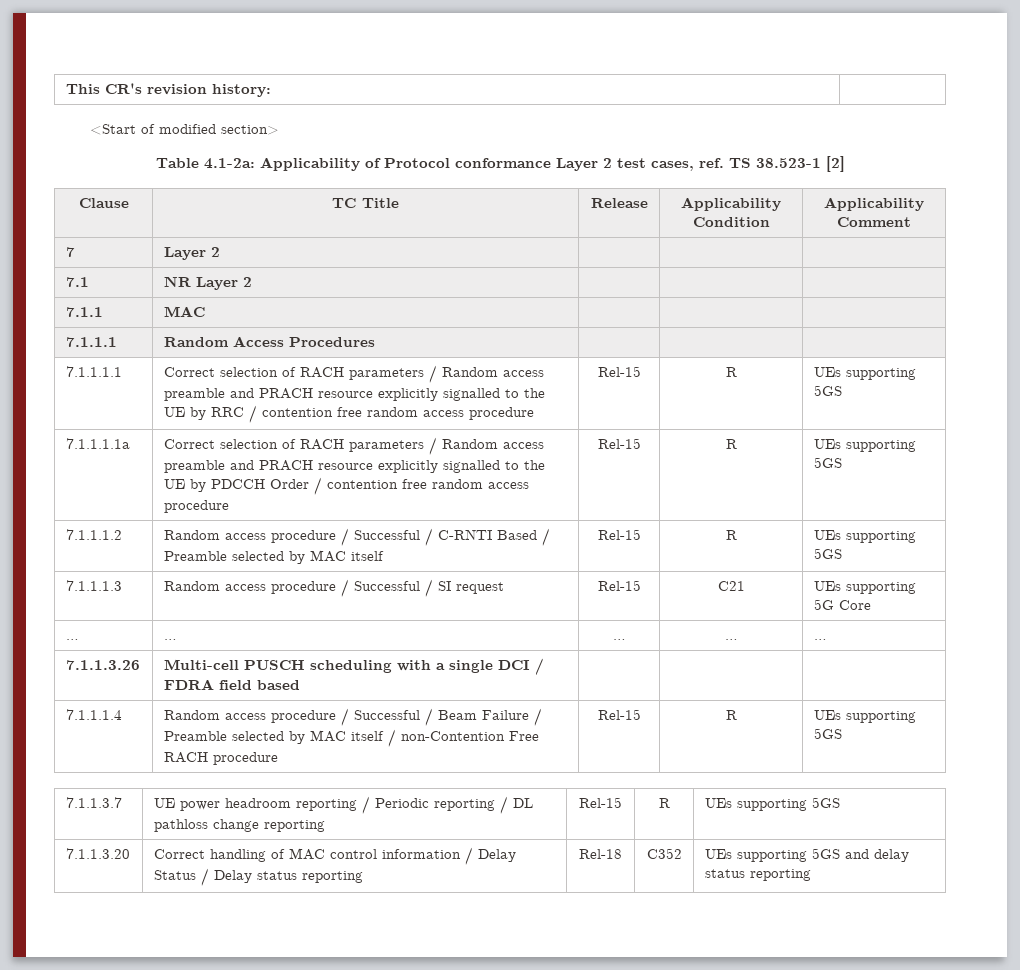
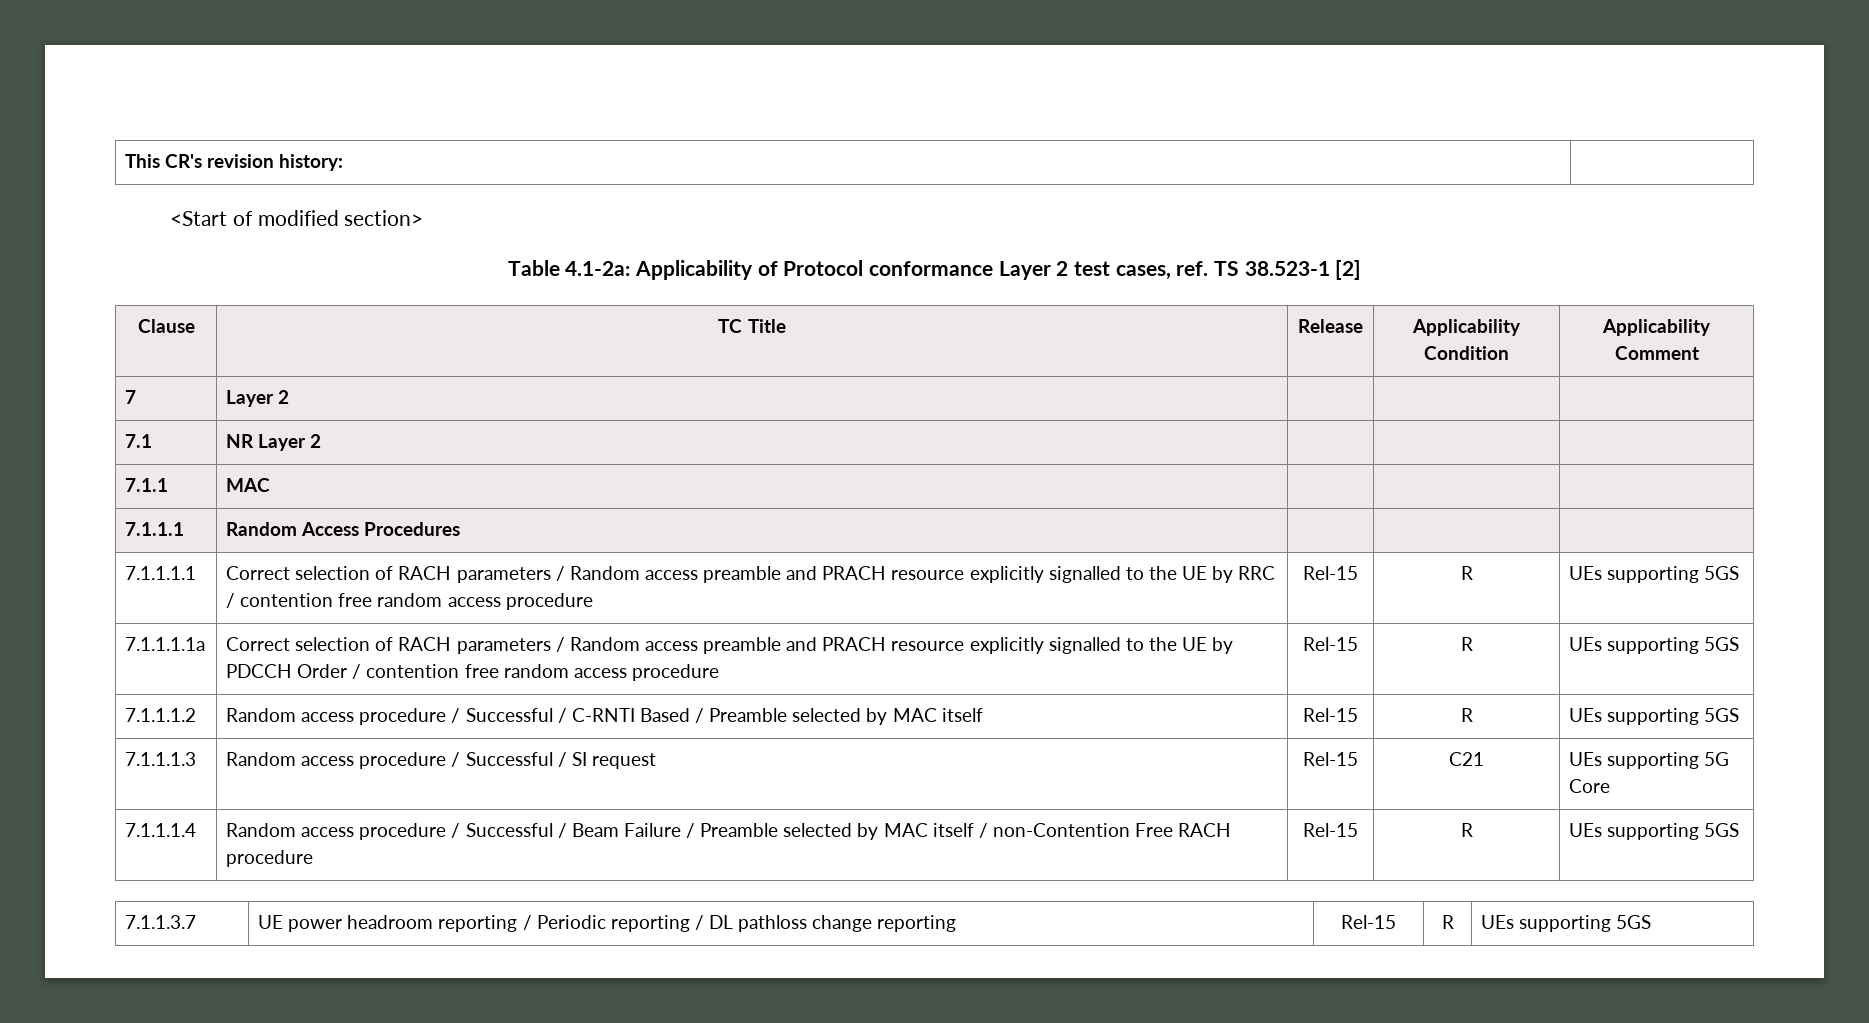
- … | … | … | … | …
- 7.1.1.3.26 | Multi-cell PUSCH scheduling with a single DCI / FDRA field based | | |
- 7.1.1.3.20 | Correct handling of MAC control information / Delay Status / Delay status reporting | Rel-18 | C352 | UEs supporting 5GS and delay status reporting

